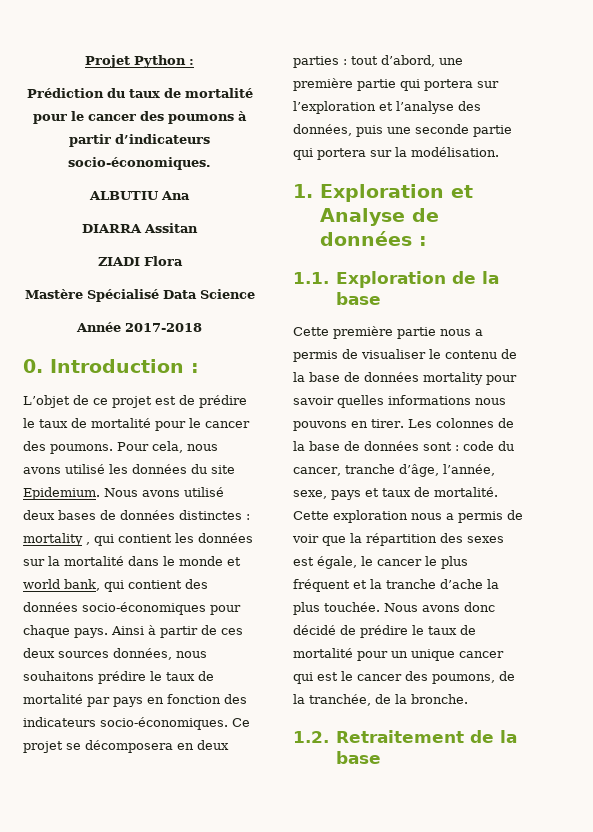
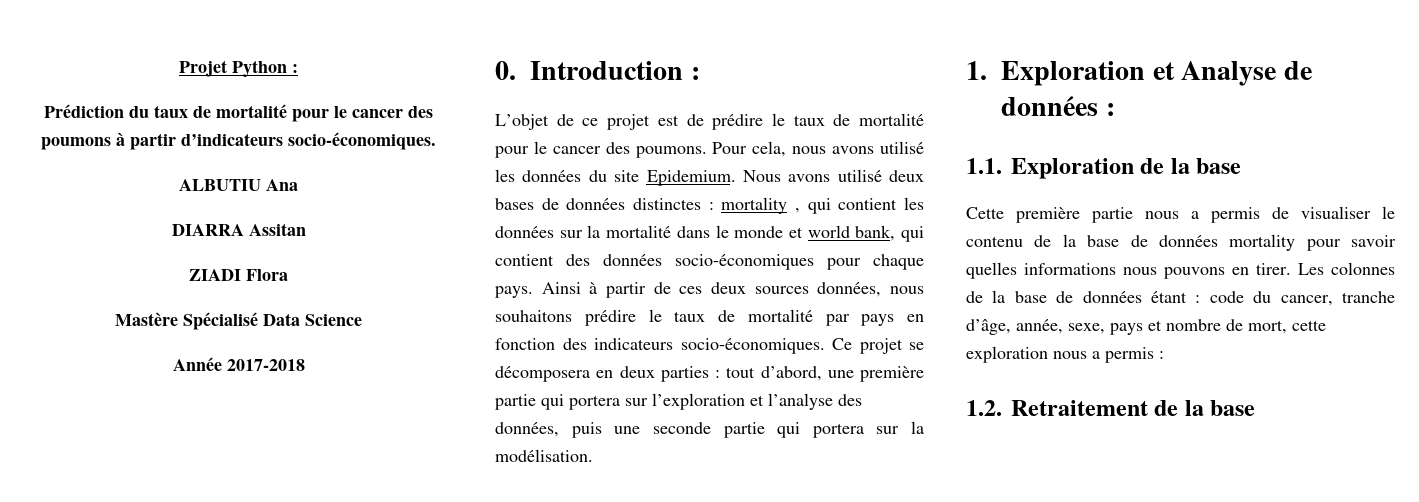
- Les colonnes de la base de données sont : code du cancer, tranche d’âge, l’année, sexe, pays et taux de mortalité. Cette exploration nous a permis de voir que la répartition des sexes est égale, le cancer le plus fréquent et la tranche d’ache la plus touchée. Nous avons donc décidé de prédire le taux de mortalité pour un unique cancer qui est le cancer des poumons, de la tranchée, de la bronche.
+ Les colonnes de la base de données étant : code du cancer, tranche d’âge, année, sexe, pays et nombre de mort, cette exploration nous a permis :

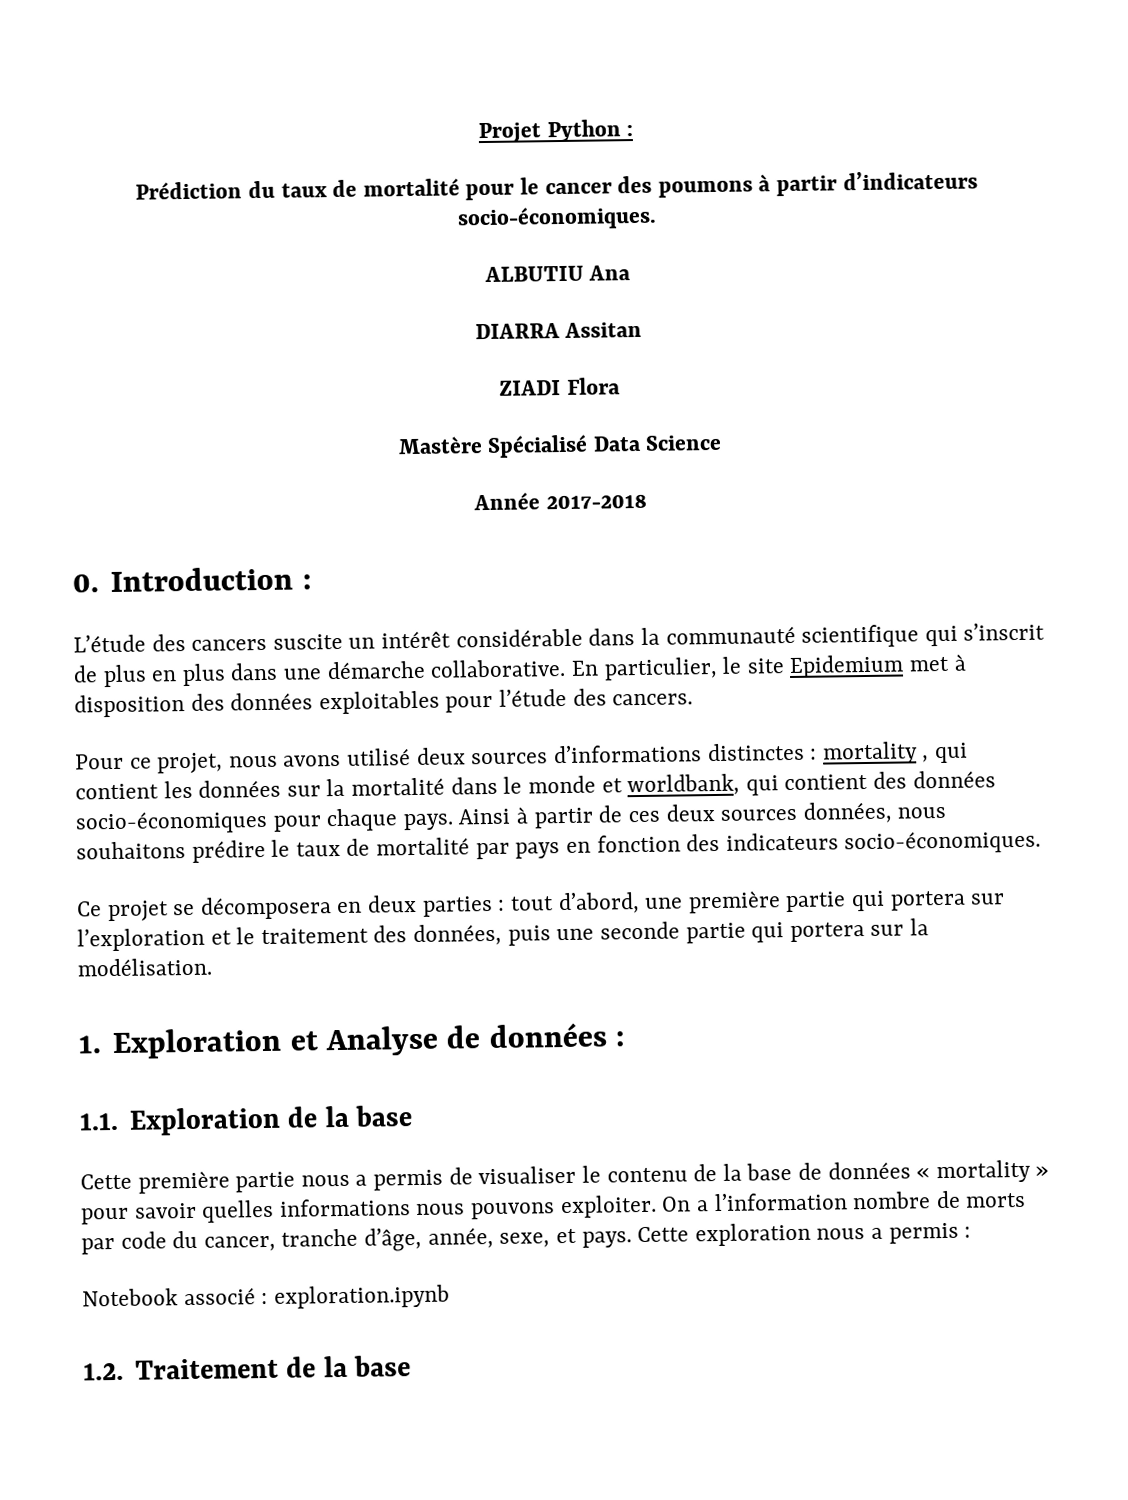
- L’objet de ce projet est de prédire le taux de mortalité pour le cancer des poumons. Pour cela, nous avons utilisé les données du site Epidemium. Nous avons utilisé deux bases de données distinctes : mortality , qui contient les données sur la mortalité dans le monde et world bank, qui contient des données socio-économiques pour chaque pays.
+ L’étude des cancers suscite un intérêt considérable dans la communauté scientifique qui s’inscrit de plus en plus dans une démarche collaborative. En particulier, le site Epidemium met à disposition des données exploitables pour l’étude des cancers.
+ Pour ce projet, nous avons utilisé deux sources d’informations distinctes : mortality , qui contient les données sur la mortalité dans le monde et worldbank, qui contient des données socio-économiques pour chaque pays.
- Ainsi à partir de ces deux sources données, nous souhaitons prédire le taux de mortalité par pays en fonction des indicateurs socio-économiques. Ce projet se décomposera en deux parties : tout d’abord, une première partie qui portera sur l’exploration et l’analyse des données, puis une seconde partie qui portera sur la modélisation.
+ Ainsi à partir de ces deux sources données, nous souhaitons prédire le taux de mortalité par pays en fonction des indicateurs socio-économiques.
+ Ce projet se décomposera en deux parties : tout d’abord, une première partie qui portera sur l’exploration et le traitement des données, puis une seconde partie qui portera sur la modélisation.
- Cette première partie nous a permis de visualiser le contenu de la base de données mortality pour savoir quelles informations nous pouvons en tirer. Les colonnes de la base de données étant : code du cancer, tranche d’âge, année, sexe, pays et nombre de mort, cette exploration nous a permis :
+ Cette première partie nous a permis de visualiser le contenu de la base de données « mortality » pour savoir quelles informations nous pouvons exploiter. On a l’information nombre de morts par code du cancer, tranche d’âge, année, sexe, et pays. Cette exploration nous a permis :
+ Notebook associé : exploration.ipynb
- 1.2. Retraitement de la base
+ 1.2. Traitement de la base

